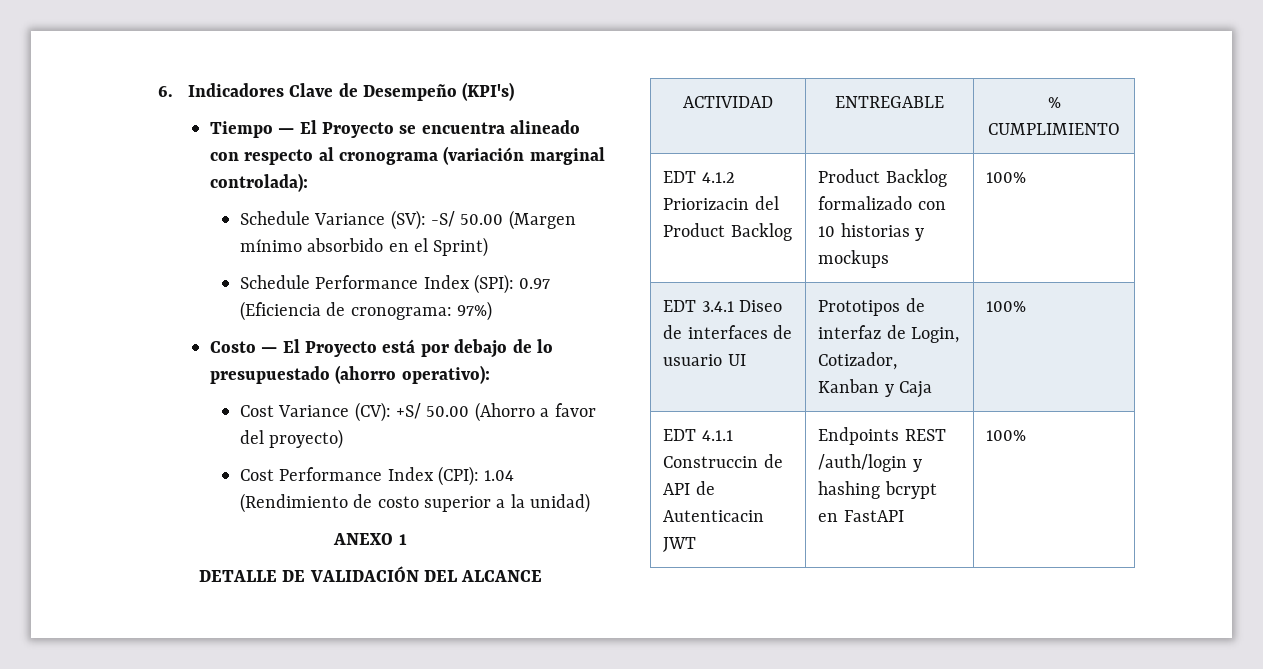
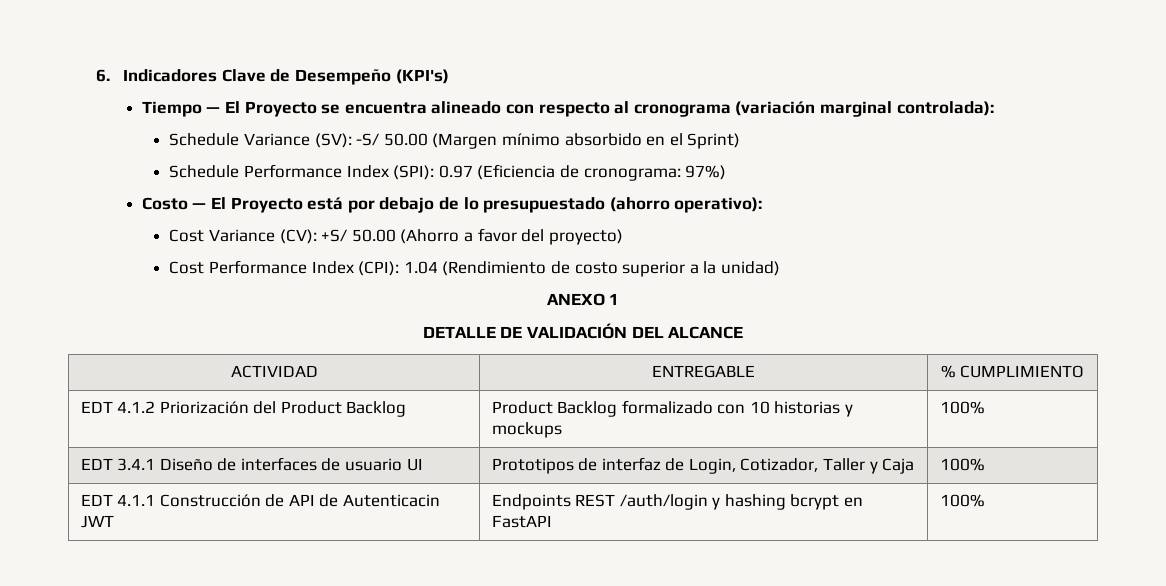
- EDT 4.1.2 Priorizacin del Product Backlog | Product Backlog formalizado con 10 historias y mockups | 100%
+ EDT 4.1.2 Priorización del Product Backlog | Product Backlog formalizado con 10 historias y mockups | 100%
- EDT 3.4.1 Diseo de interfaces de usuario UI | Prototipos de interfaz de Login, Cotizador, Kanban y Caja | 100%
+ EDT 3.4.1 Diseño de interfaces de usuario UI | Prototipos de interfaz de Login, Cotizador, Taller y Caja | 100%
- EDT 4.1.1 Construccin de API de Autenticacin JWT | Endpoints REST /auth/login y hashing bcrypt en FastAPI | 100%
+ EDT 4.1.1 Construcción de API de Autenticacin JWT | Endpoints REST /auth/login y hashing bcrypt en FastAPI | 100%

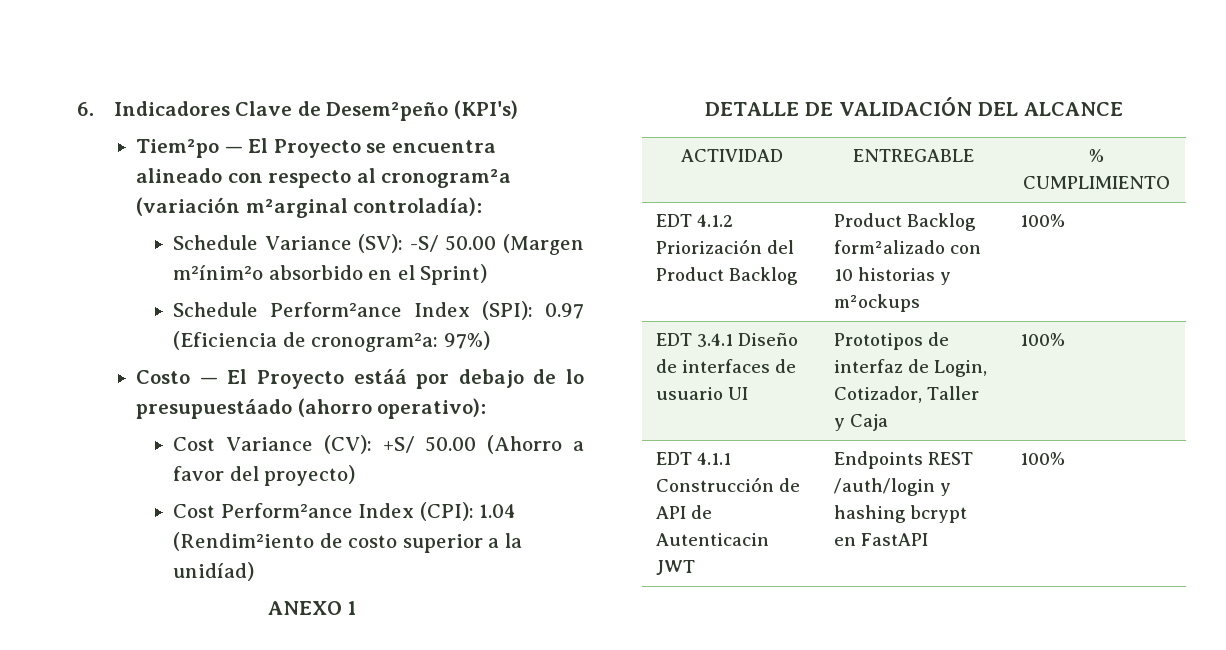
- 6. Indicadores Clave de Desempeño (KPI's)
+ 6. Indicadores Clave de Desem²peño (KPI's)
- Tiempo — El Proyecto se encuentra alineado con respecto al cronograma (variación marginal controlada):
+ Tiem²po — El Proyecto se encuentra alineado con respecto al cronogram²a (variación m²arginal controladía):
- Schedule Variance (SV): -S/ 50.00 (Margen mínimo absorbido en el Sprint)
+ Schedule Variance (SV): -S/ 50.00 (Margen m²ínim²o absorbido en el Sprint)
- Schedule Performance Index (SPI): 0.97 (Eficiencia de cronograma: 97%)
+ Schedule Perform²ance Index (SPI): 0.97 (Eficiencia de cronogram²a: 97%)
- Costo — El Proyecto está por debajo de lo presupuestado (ahorro operativo):
+ Costo — El Proyecto estáá por debajo de lo presupuestáado (ahorro operativo):
- Cost Performance Index (CPI): 1.04 (Rendimiento de costo superior a la unidad)
+ Cost Perform²ance Index (CPI): 1.04 (Rendim²iento de costo superior a la unidíad)
- EDT 4.1.2 Priorización del Product Backlog | Product Backlog formalizado con 10 historias y mockups | 100%
+ EDT 4.1.2 Priorización del Product Backlog | Product Backlog form²alizado con 10 historias y m²ockups | 100%

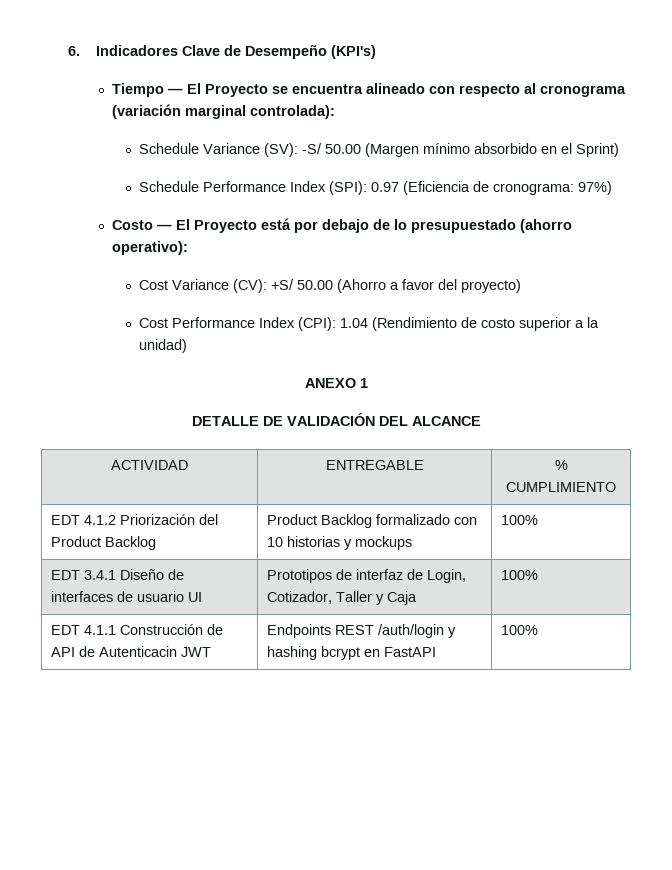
- 6. Indicadores Clave de Desem²peño (KPI's)
+ 6. Indicadores Clave de Desempeño (KPI's)
- Tiem²po — El Proyecto se encuentra alineado con respecto al cronogram²a (variación m²arginal controladía):
+ Tiempo — El Proyecto se encuentra alineado con respecto al cronograma (variación marginal controlada):
- Schedule Variance (SV): -S/ 50.00 (Margen m²ínim²o absorbido en el Sprint)
+ Schedule Variance (SV): -S/ 50.00 (Margen mínimo absorbido en el Sprint)
- Schedule Perform²ance Index (SPI): 0.97 (Eficiencia de cronogram²a: 97%)
+ Schedule Performance Index (SPI): 0.97 (Eficiencia de cronograma: 97%)
- Costo — El Proyecto estáá por debajo de lo presupuestáado (ahorro operativo):
+ Costo — El Proyecto está por debajo de lo presupuestado (ahorro operativo):
- Cost Perform²ance Index (CPI): 1.04 (Rendim²iento de costo superior a la unidíad)
+ Cost Performance Index (CPI): 1.04 (Rendimiento de costo superior a la unidad)
- EDT 4.1.2 Priorización del Product Backlog | Product Backlog form²alizado con 10 historias y m²ockups | 100%
+ EDT 4.1.2 Priorización del Product Backlog | Product Backlog formalizado con 10 historias y mockups | 100%

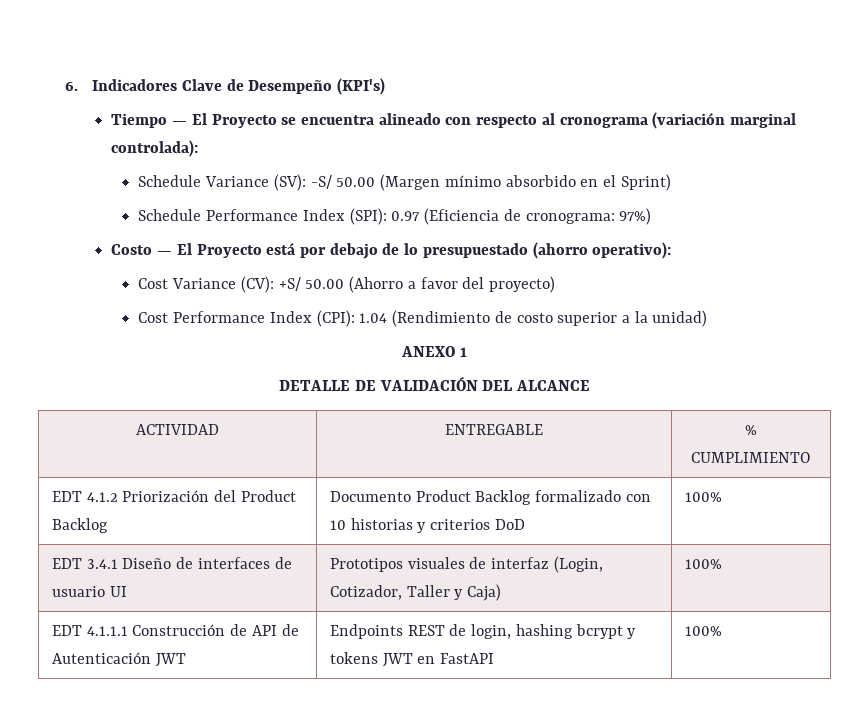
- EDT 4.1.2 Priorización del Product Backlog | Product Backlog formalizado con 10 historias y mockups | 100%
+ EDT 4.1.2 Priorización del Product Backlog | Documento Product Backlog formalizado con 10 historias y criterios DoD | 100%
- EDT 3.4.1 Diseño de interfaces de usuario UI | Prototipos de interfaz de Login, Cotizador, Taller y Caja | 100%
- EDT 4.1.1 Construcción de API de Autenticacin JWT | Endpoints REST /auth/login y hashing bcrypt en FastAPI | 100%
+ EDT 3.4.1 Diseño de interfaces de usuario UI | Prototipos visuales de interfaz (Login, Cotizador, Taller y Caja) | 100%
+ EDT 4.1.1.1 Construcción de API de Autenticación JWT | Endpoints REST de login, hashing bcrypt y tokens JWT en FastAPI | 100%

